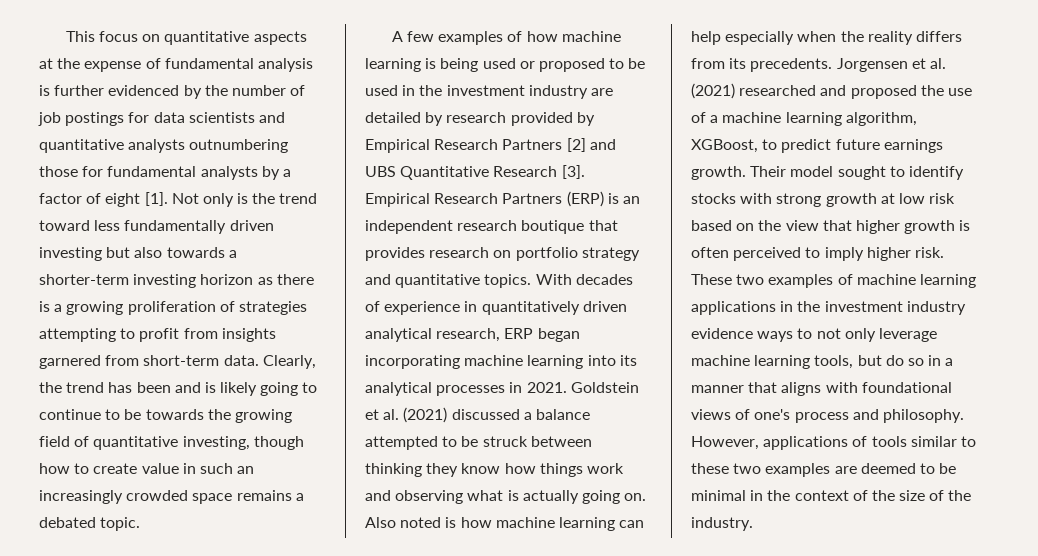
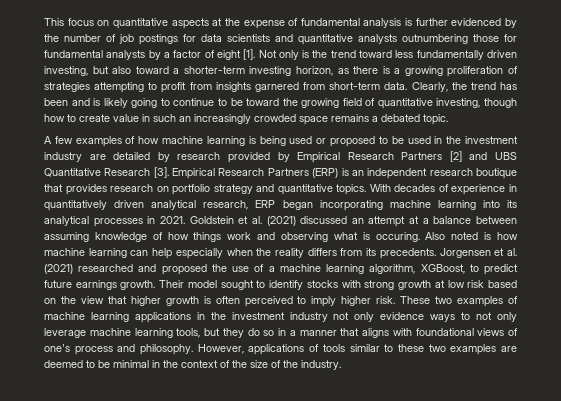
- Not only is the trend toward less fundamentally driven investing but also towards a shorter-term investing horizon as there is a growing proliferation of strategies attempting to profit from insights garnered from short-term data.
+ Not only is the trend toward less fundamentally driven investing, but also toward a shorter-term investing horizon, as there is a growing proliferation of strategies attempting to profit from insights garnered from short-term data.
- Clearly, the trend has been and is likely going to continue to be towards the growing field of quantitative investing, though how to create value in such an increasingly crowded space remains a debated topic.
+ Clearly, the trend has been and is likely going to continue to be toward the growing field of quantitative investing, though how to create value in such an increasingly crowded space remains a debated topic.
- Goldstein et al. (2021) discussed a balance attempted to be struck between thinking they know how things work and observing what is actually going on.
+ Goldstein et al. (2021) discussed an attempt at a balance between assuming knowledge of how things work and observing what is occuring.
- These two examples of machine learning applications in the investment industry evidence ways to not only leverage machine learning tools, but do so in a manner that aligns with foundational views of one's process and philosophy.
+ These two examples of machine learning applications in the investment industry not only evidence ways to not only leverage machine learning tools, but they do so in a manner that aligns with foundational views of one's process and philosophy.

